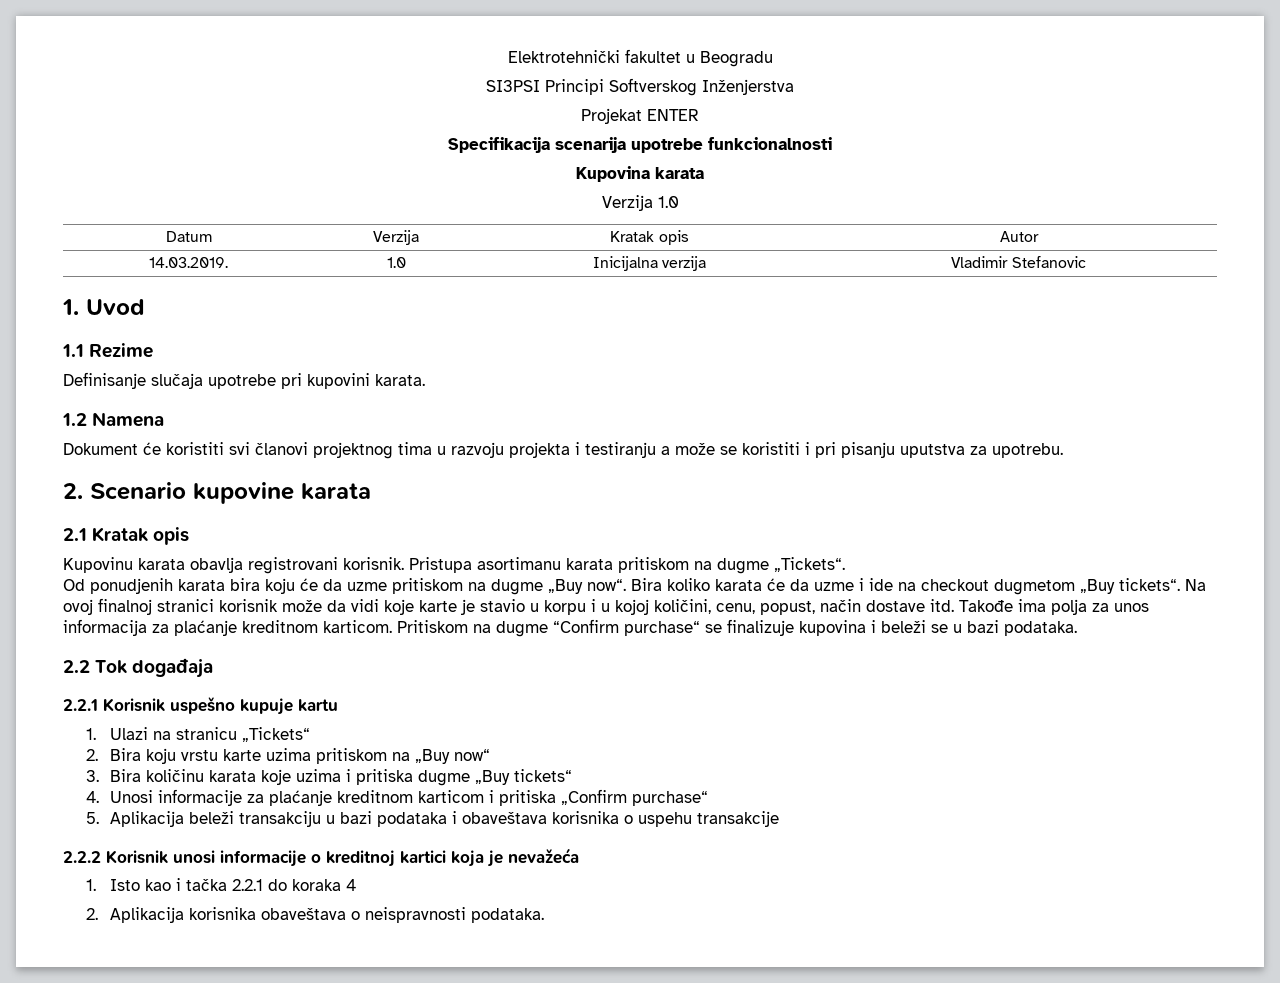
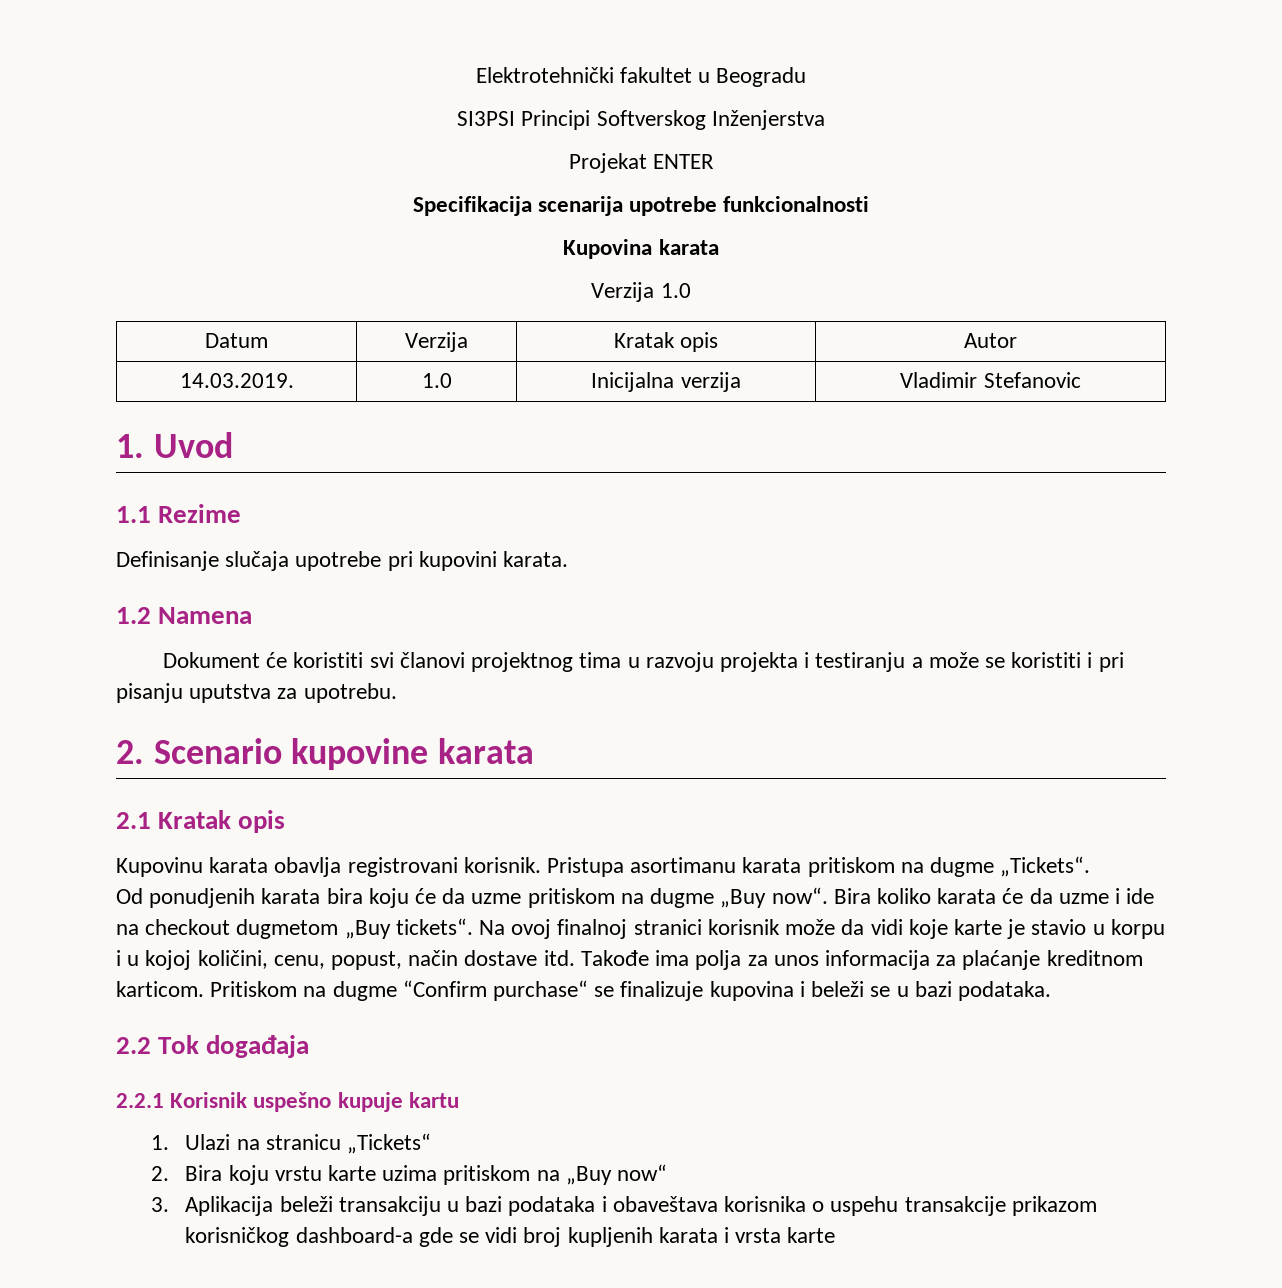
- 3. Bira količinu karata koje uzima i pritiska dugme „Buy tickets“
- 4. Unosi informacije za plaćanje kreditnom karticom i pritiska „Confirm purchase“
- 5. Aplikacija beleži transakciju u bazi podataka i obaveštava korisnika o uspehu transakcije
- 2.2.2 Korisnik unosi informacije o kreditnoj kartici koja je nevažeća
- 1. Isto kao i tačka 2.2.1 do koraka 4
- 2. Aplikacija korisnika obaveštava o neispravnosti podataka.
+ 3. Aplikacija beleži transakciju u bazi podataka i obaveštava korisnika o uspehu transakcije prikazom korisničkog dashboard-a gde se vidi broj kupljenih karata i vrsta karte

